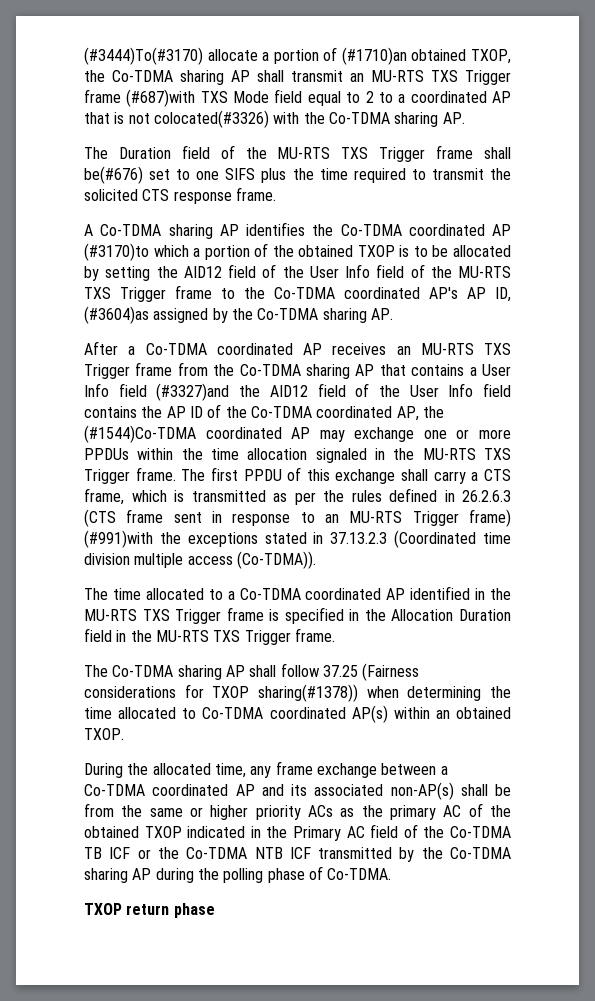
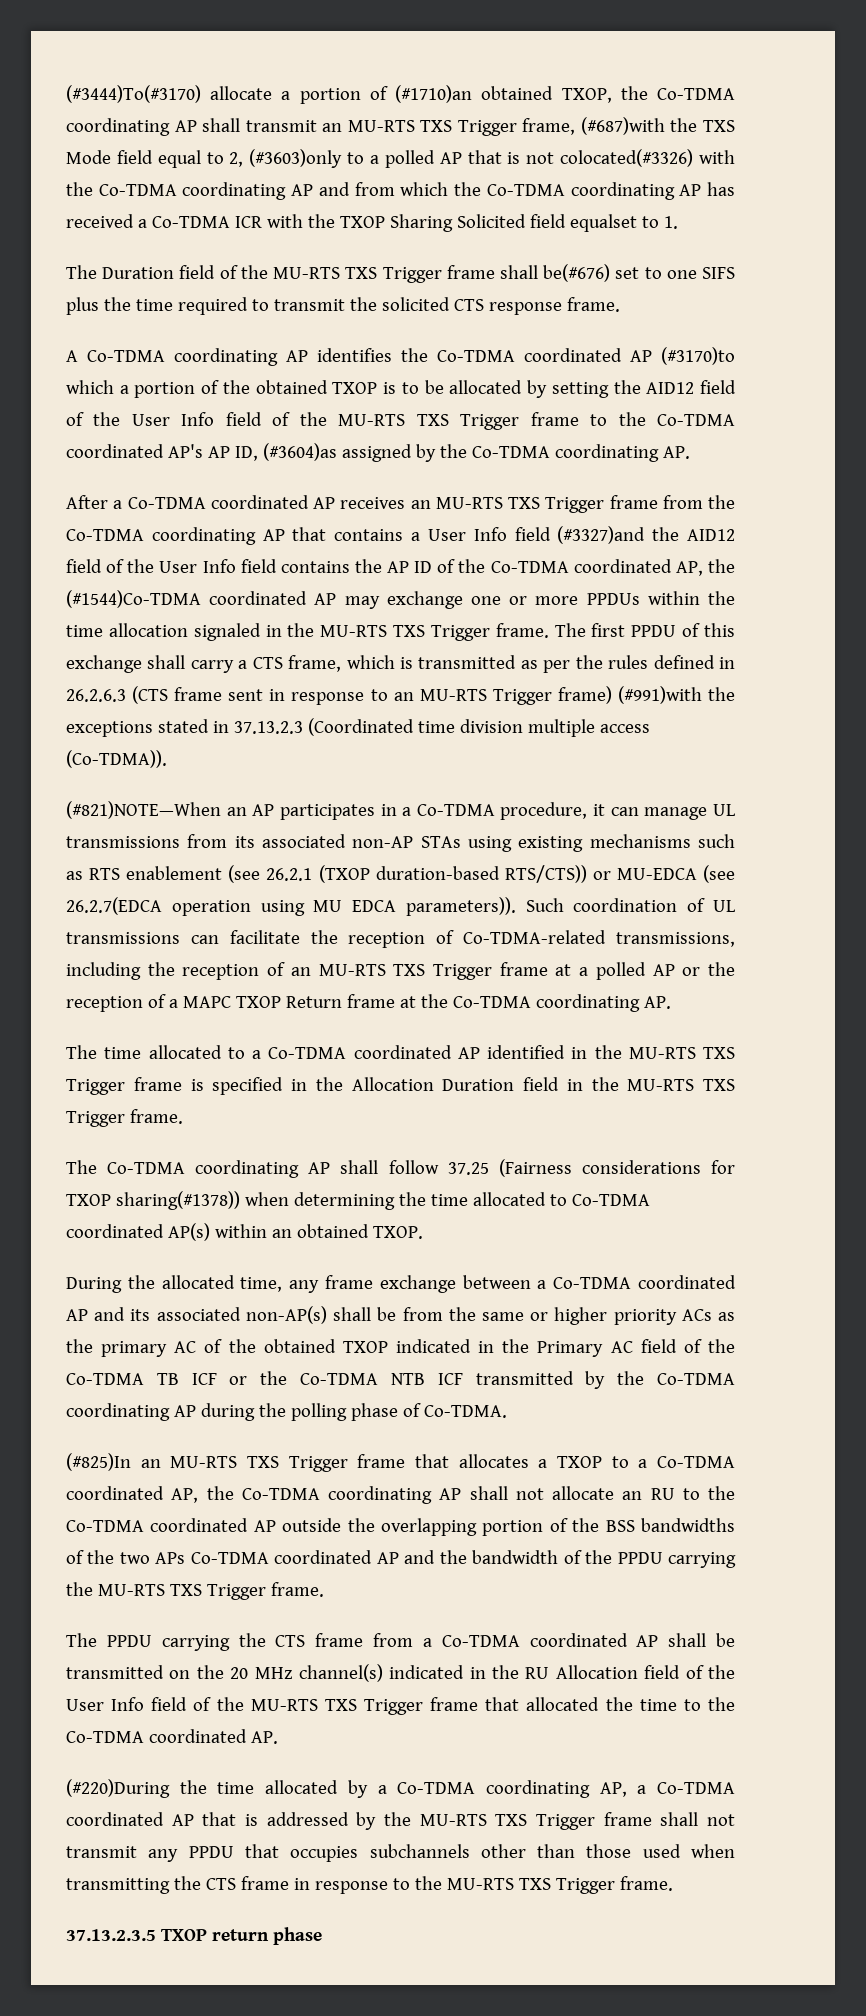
- (#3444)To(#3170) allocate a portion of (#1710)an obtained TXOP, the Co-TDMA sharing AP shall transmit an MU-RTS TXS Trigger frame (#687)with TXS Mode field equal to 2 to a coordinated AP that is not colocated(#3326) with the Co-TDMA sharing AP.
+ (#3444)To(#3170) allocate a portion of (#1710)an obtained TXOP, the Co-TDMA coordinating AP shall transmit an MU-RTS TXS Trigger frame, (#687)with the TXS Mode field equal to 2, (#3603)only to a polled AP that is not colocated(#3326) with the Co-TDMA coordinating AP and from which the Co-TDMA coordinating AP has received a Co-TDMA ICR with the TXOP Sharing Solicited field equalset to 1.
- A Co-TDMA sharing AP identifies the Co-TDMA coordinated AP (#3170)to which a portion of the obtained TXOP is to be allocated by setting the AID12 field of the User Info field of the MU-RTS TXS Trigger frame to the Co-TDMA coordinated AP's AP ID, (#3604)as assigned by the Co-TDMA sharing AP.
+ A Co-TDMA coordinating AP identifies the Co-TDMA coordinated AP (#3170)to which a portion of the obtained TXOP is to be allocated by setting the AID12 field of the User Info field of the MU-RTS TXS Trigger frame to the Co-TDMA coordinated AP's AP ID, (#3604)as assigned by the Co-TDMA coordinating AP.
- After a Co-TDMA coordinated AP receives an MU-RTS TXS Trigger frame from the Co-TDMA sharing AP that contains a User Info field (#3327)and the AID12 field of the User Info field contains the AP ID of the Co-TDMA coordinated AP, the (#1544)Co-TDMA coordinated AP may exchange one or more PPDUs within the time allocation signaled in the MU-RTS TXS Trigger frame.
+ After a Co-TDMA coordinated AP receives an MU-RTS TXS Trigger frame from the Co-TDMA coordinating AP that contains a User Info field (#3327)and the AID12 field of the User Info field contains the AP ID of the Co-TDMA coordinated AP, the (#1544)Co-TDMA coordinated AP may exchange one or more PPDUs within the time allocation signaled in the MU-RTS TXS Trigger frame.
+ (#821)NOTE—When an AP participates in a Co-TDMA procedure, it can manage UL transmissions from its associated non-AP STAs using existing mechanisms such as RTS enablement (see 26.2.1 (TXOP duration-based RTS/CTS)) or MU-EDCA (see 26.2.7(EDCA operation using MU EDCA parameters)). Such coordination of UL transmissions can facilitate the reception of Co-TDMA-related transmissions, including the reception of an MU-RTS TXS Trigger frame at a polled AP or the reception of a MAPC TXOP Return frame at the Co-TDMA coordinating AP.
- The Co-TDMA sharing AP shall follow 37.25 (Fairness considerations for TXOP sharing(#1378)) when determining the time allocated to Co-TDMA coordinated AP(s) within an obtained TXOP.
+ The Co-TDMA coordinating AP shall follow 37.25 (Fairness considerations for TXOP sharing(#1378)) when determining the time allocated to Co-TDMA coordinated AP(s) within an obtained TXOP.
- During the allocated time, any frame exchange between a Co-TDMA coordinated AP and its associated non-AP(s) shall be from the same or higher priority ACs as the primary AC of the obtained TXOP indicated in the Primary AC field of the Co-TDMA TB ICF or the Co-TDMA NTB ICF transmitted by the Co-TDMA sharing AP during the polling phase of Co-TDMA.
+ During the allocated time, any frame exchange between a Co-TDMA coordinated AP and its associated non-AP(s) shall be from the same or higher priority ACs as the primary AC of the obtained TXOP indicated in the Primary AC field of the Co-TDMA TB ICF or the Co-TDMA NTB ICF transmitted by the Co-TDMA coordinating AP during the polling phase of Co-TDMA.
- TXOP return phase
+ (#825)In an MU-RTS TXS Trigger frame that allocates a TXOP to a Co-TDMA coordinated AP, the Co-TDMA coordinating AP shall not allocate an RU to the Co-TDMA coordinated AP outside the overlapping portion of the BSS bandwidths of the two APs Co-TDMA coordinated AP and the bandwidth of the PPDU carrying the MU-RTS TXS Trigger frame.
+ The PPDU carrying the CTS frame from a Co-TDMA coordinated AP shall be transmitted on the 20 MHz channel(s) indicated in the RU Allocation field of the User Info field of the MU-RTS TXS Trigger frame that allocated the time to the Co-TDMA coordinated AP.
+ (#220)During the time allocated by a Co-TDMA coordinating AP, a Co-TDMA coordinated AP that is addressed by the MU-RTS TXS Trigger frame shall not transmit any PPDU that occupies subchannels other than those used when transmitting the CTS frame in response to the MU-RTS TXS Trigger frame.
+ 37.13.2.3.5 TXOP return phase

